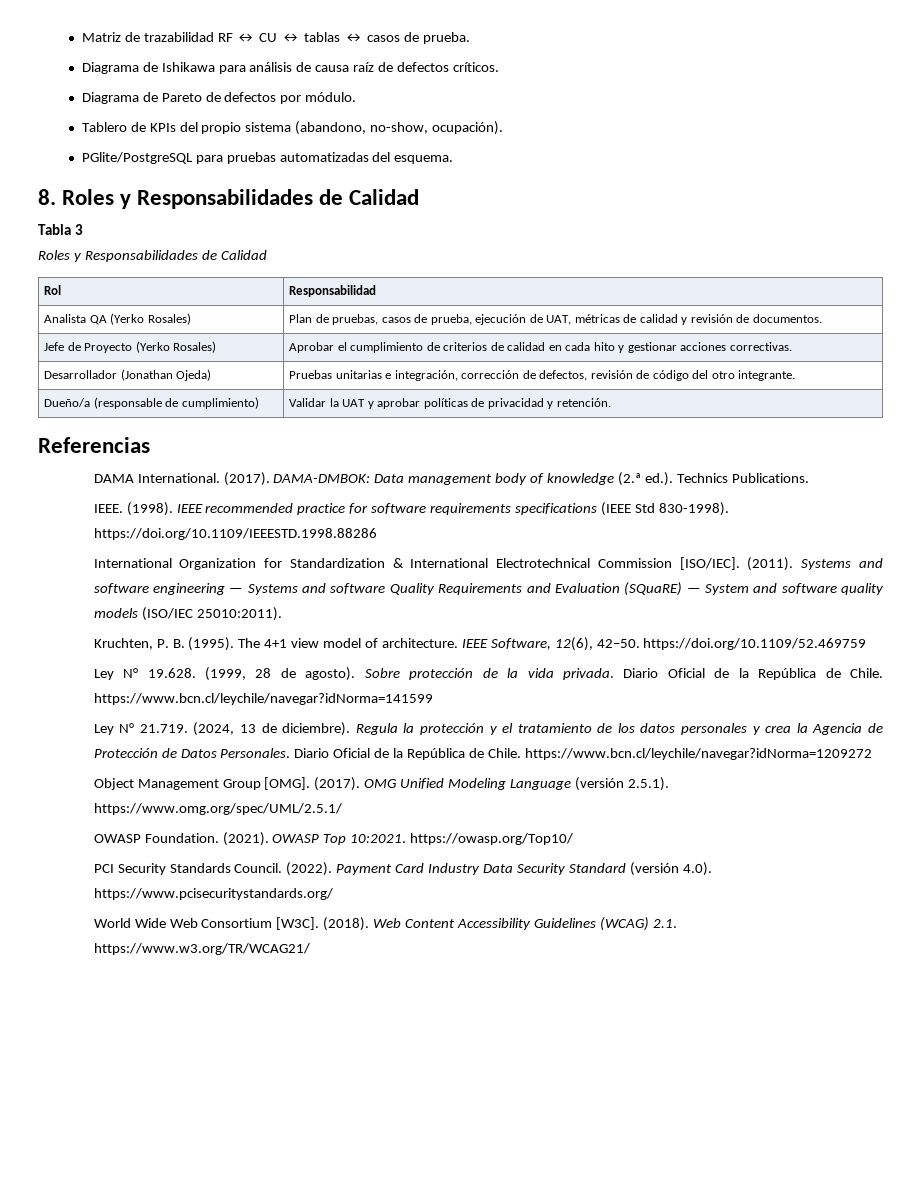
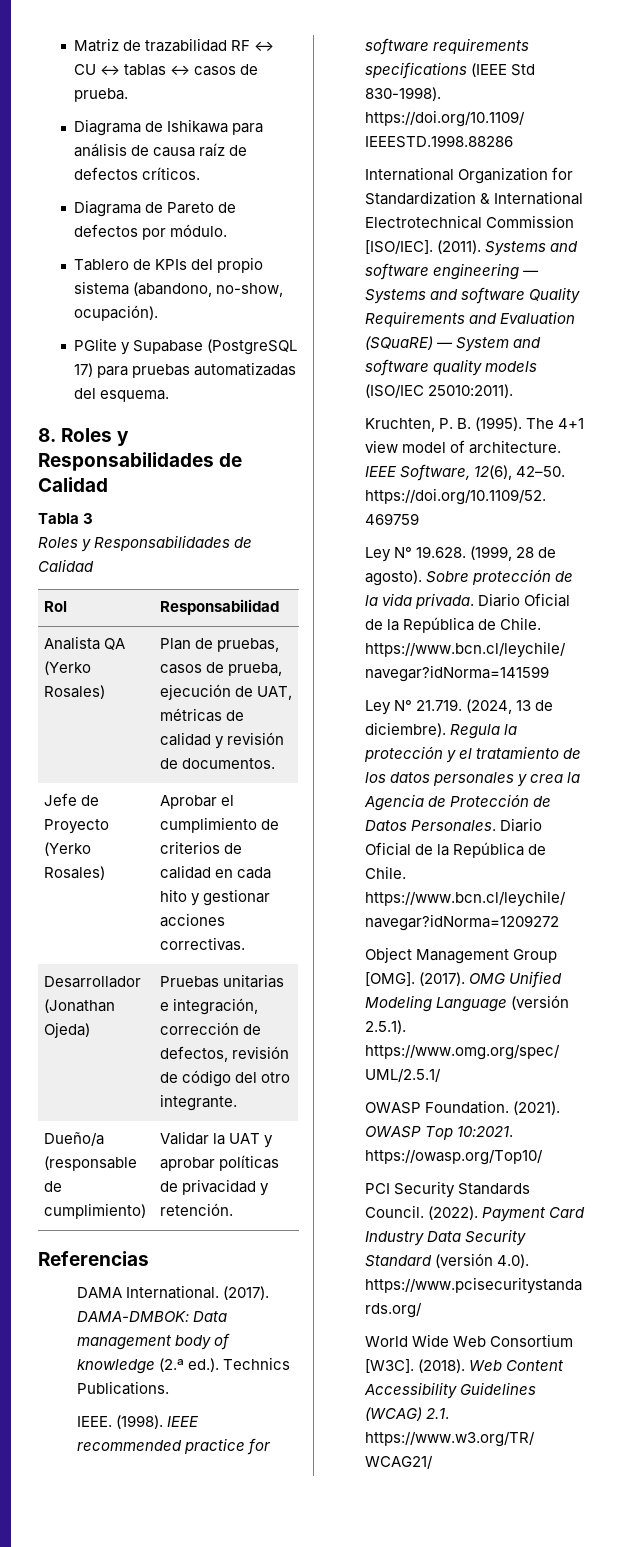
- PGlite/PostgreSQL para pruebas automatizadas del esquema.
+ PGlite y Supabase (PostgreSQL 17) para pruebas automatizadas del esquema.

